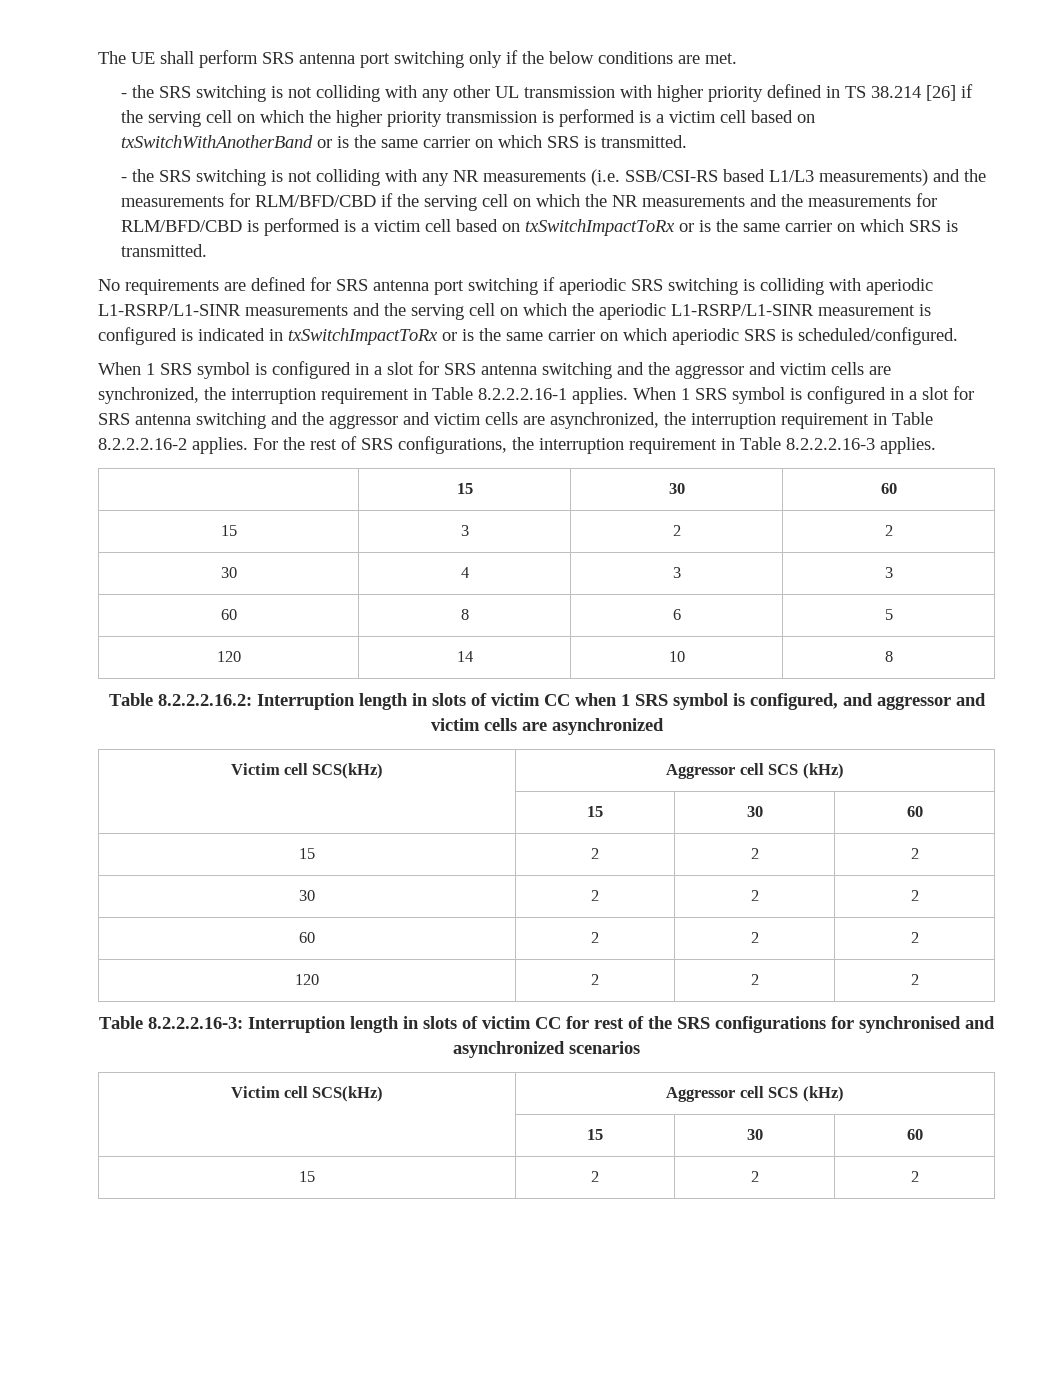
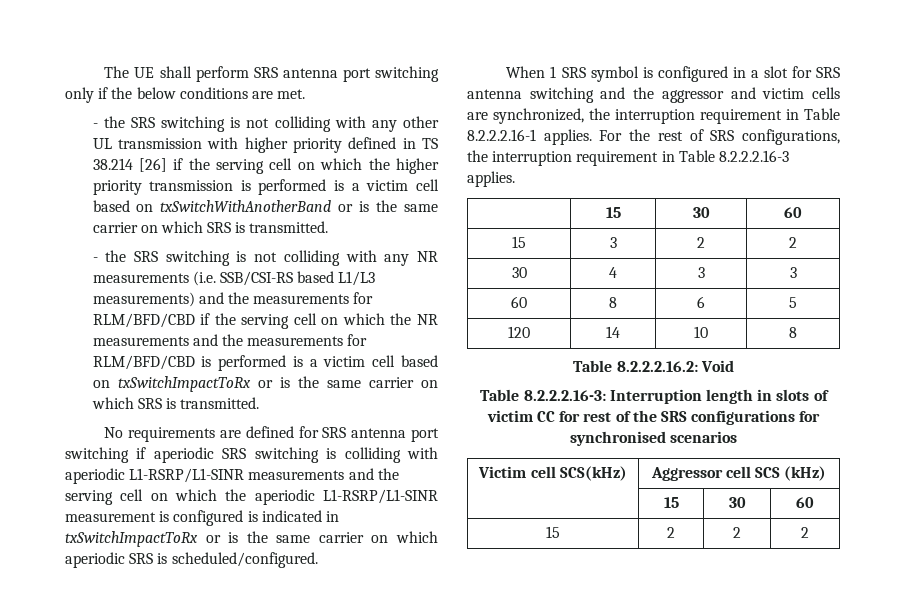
- When 1 SRS symbol is configured in a slot for SRS antenna switching and the aggressor and victim cells are asynchronized, the interruption requirement in Table 8.2.2.2.16-2 applies.
- Table 8.2.2.2.16.2: Interruption length in slots of victim CC when 1 SRS symbol is configured, and aggressor and victim cells are asynchronized
- Victim cell SCS(kHz) | Aggressor cell SCS (kHz)
- | 15 | 30 | 60
- 15 | 2 | 2 | 2
- 30 | 2 | 2 | 2
- 60 | 2 | 2 | 2
- 120 | 2 | 2 | 2
+ Table 8.2.2.2.16.2: Void
- Table 8.2.2.2.16-3: Interruption length in slots of victim CC for rest of the SRS configurations for synchronised and asynchronized scenarios
+ Table 8.2.2.2.16-3: Interruption length in slots of victim CC for rest of the SRS configurations for synchronised scenarios

